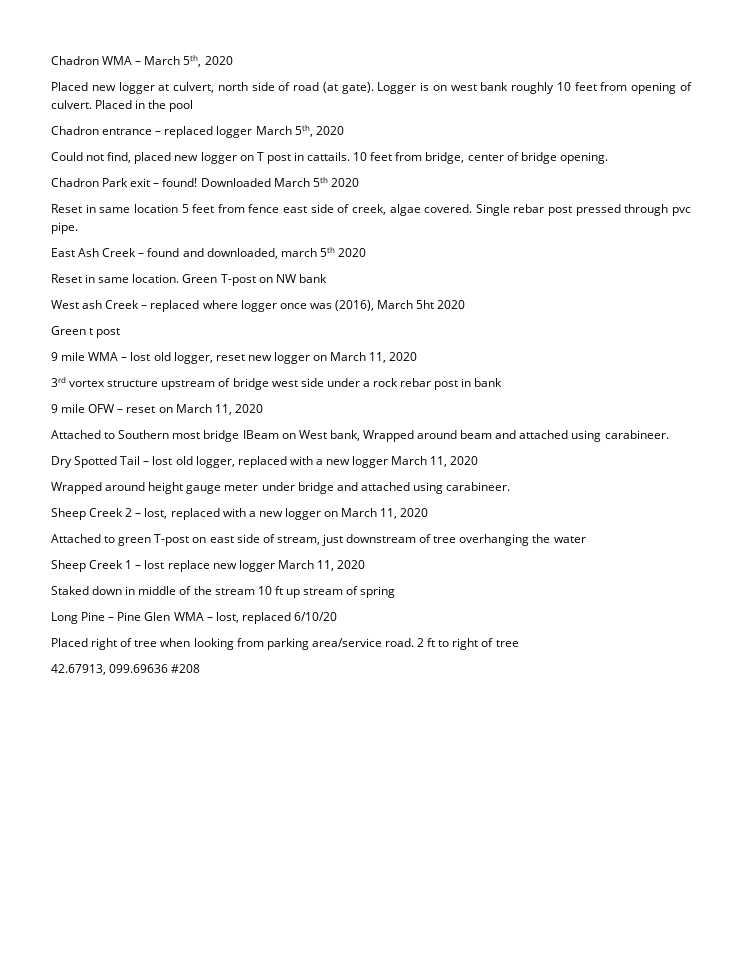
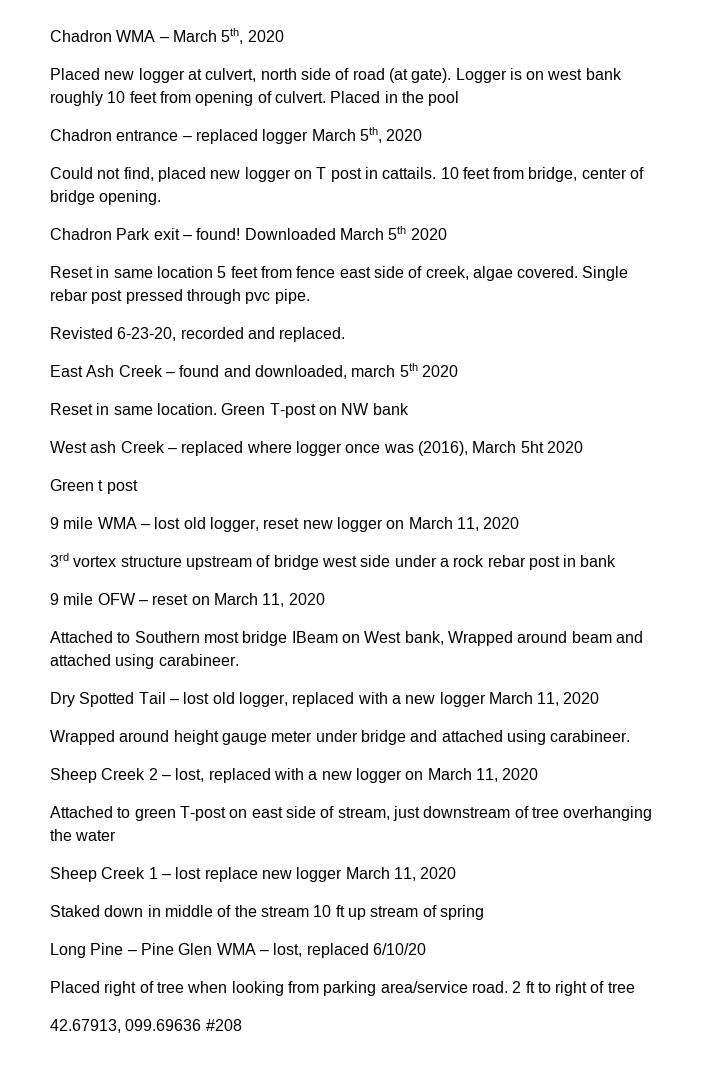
+ Revisted 6-23-20, recorded and replaced.

